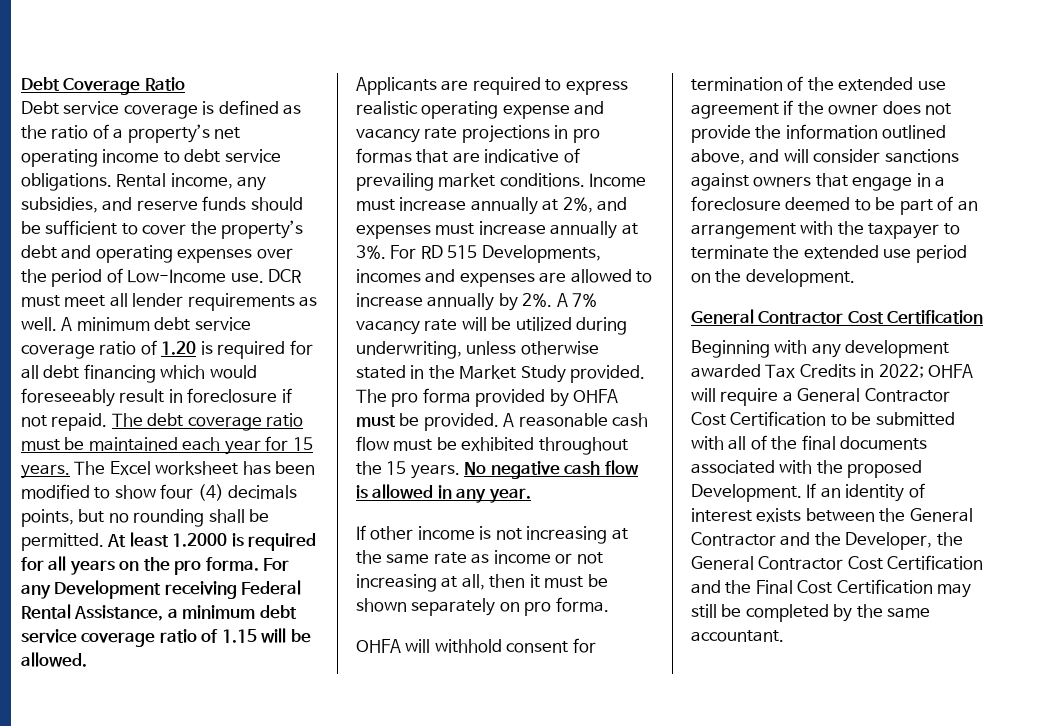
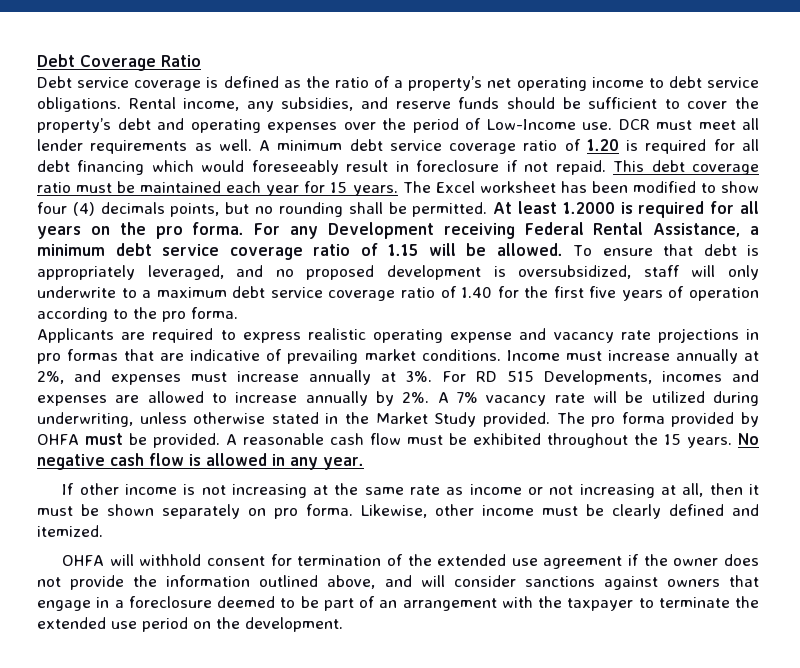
- The debt coverage ratio must be maintained each year for 15 years.
+ This debt coverage ratio must be maintained each year for 15 years.
+ To ensure that debt is appropriately leveraged, and no proposed development is oversubsidized, staff will only underwrite to a maximum debt service coverage ratio of 1.40 for the first five years of operation according to the pro forma.
+ Likewise, other income must be clearly defined and itemized.
  OHFA will withhold consent for termination of the extended use agreement if the owner does not provide the information outlined above, and will consider sanctions against owners that engage in a foreclosure deemed to be part of an arrangement with the taxpayer to terminate the extended use period on the development.
- General Contractor Cost Certification
- Beginning with any development awarded Tax Credits in 2022; OHFA will require a General Contractor Cost Certification to be submitted with all of the final documents associated with the proposed Development. If an identity of interest exists between the General Contractor and the Developer, the General Contractor Cost Certification and the Final Cost Certification may still be completed by the same accountant.

